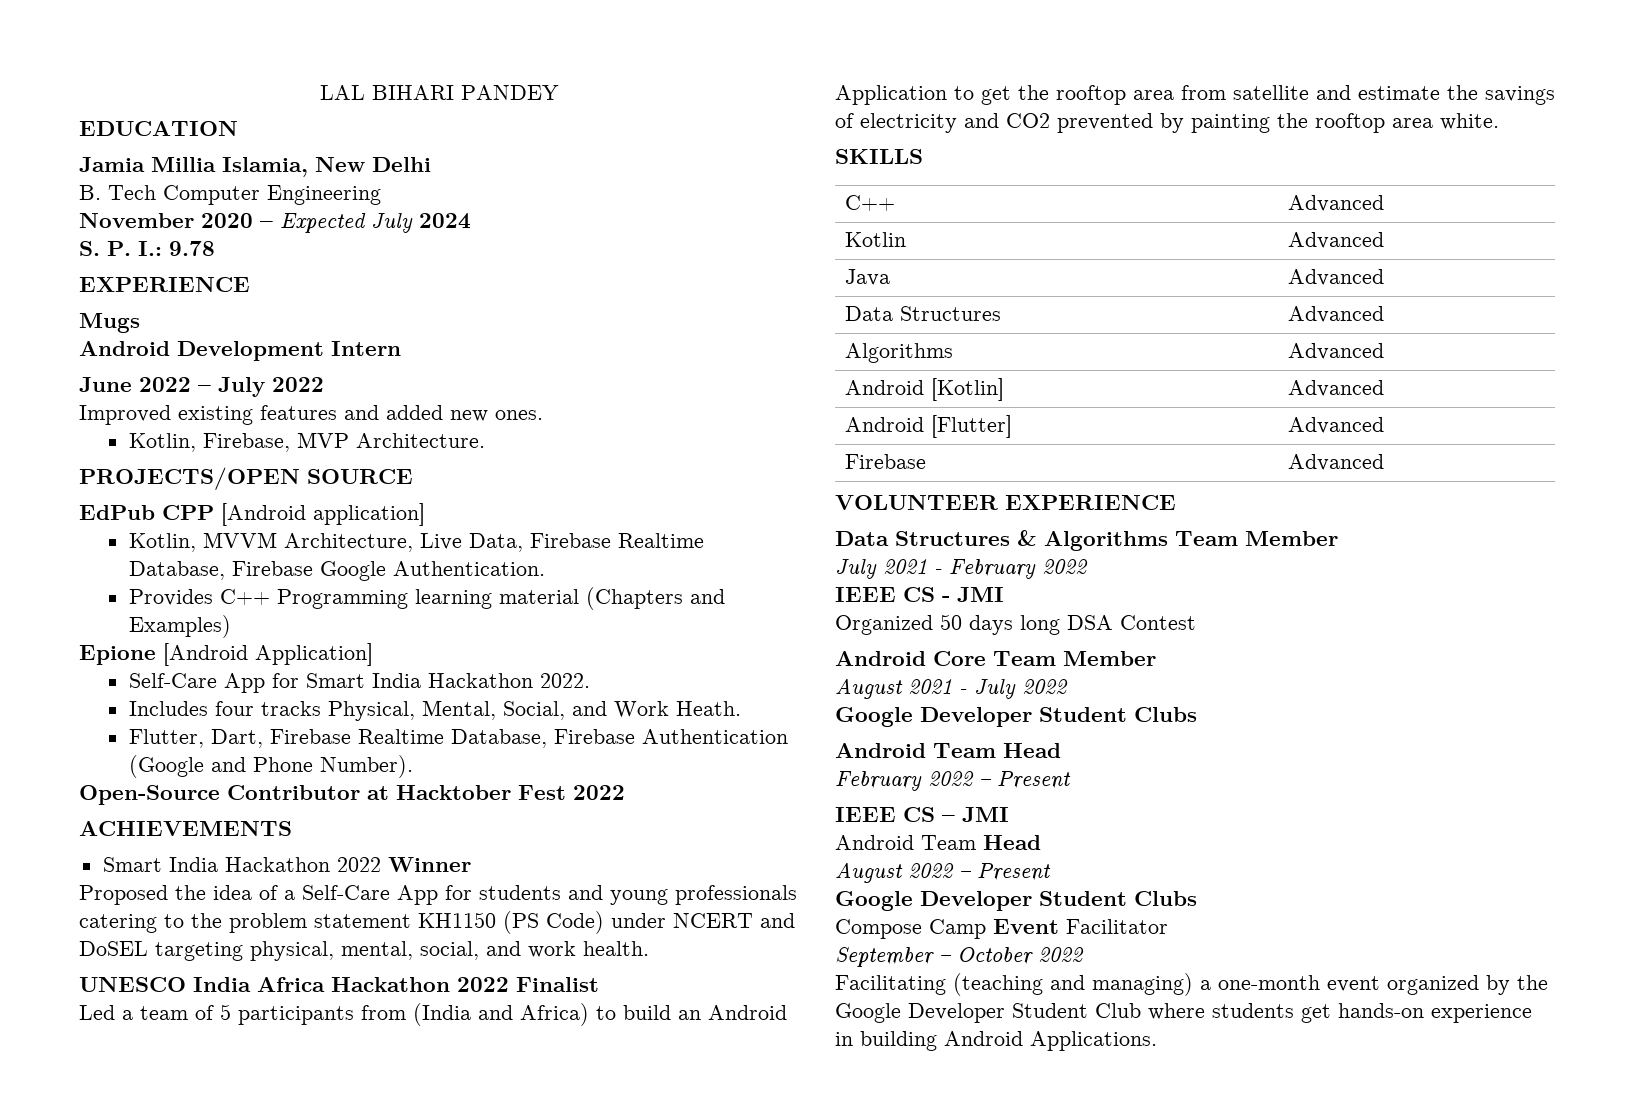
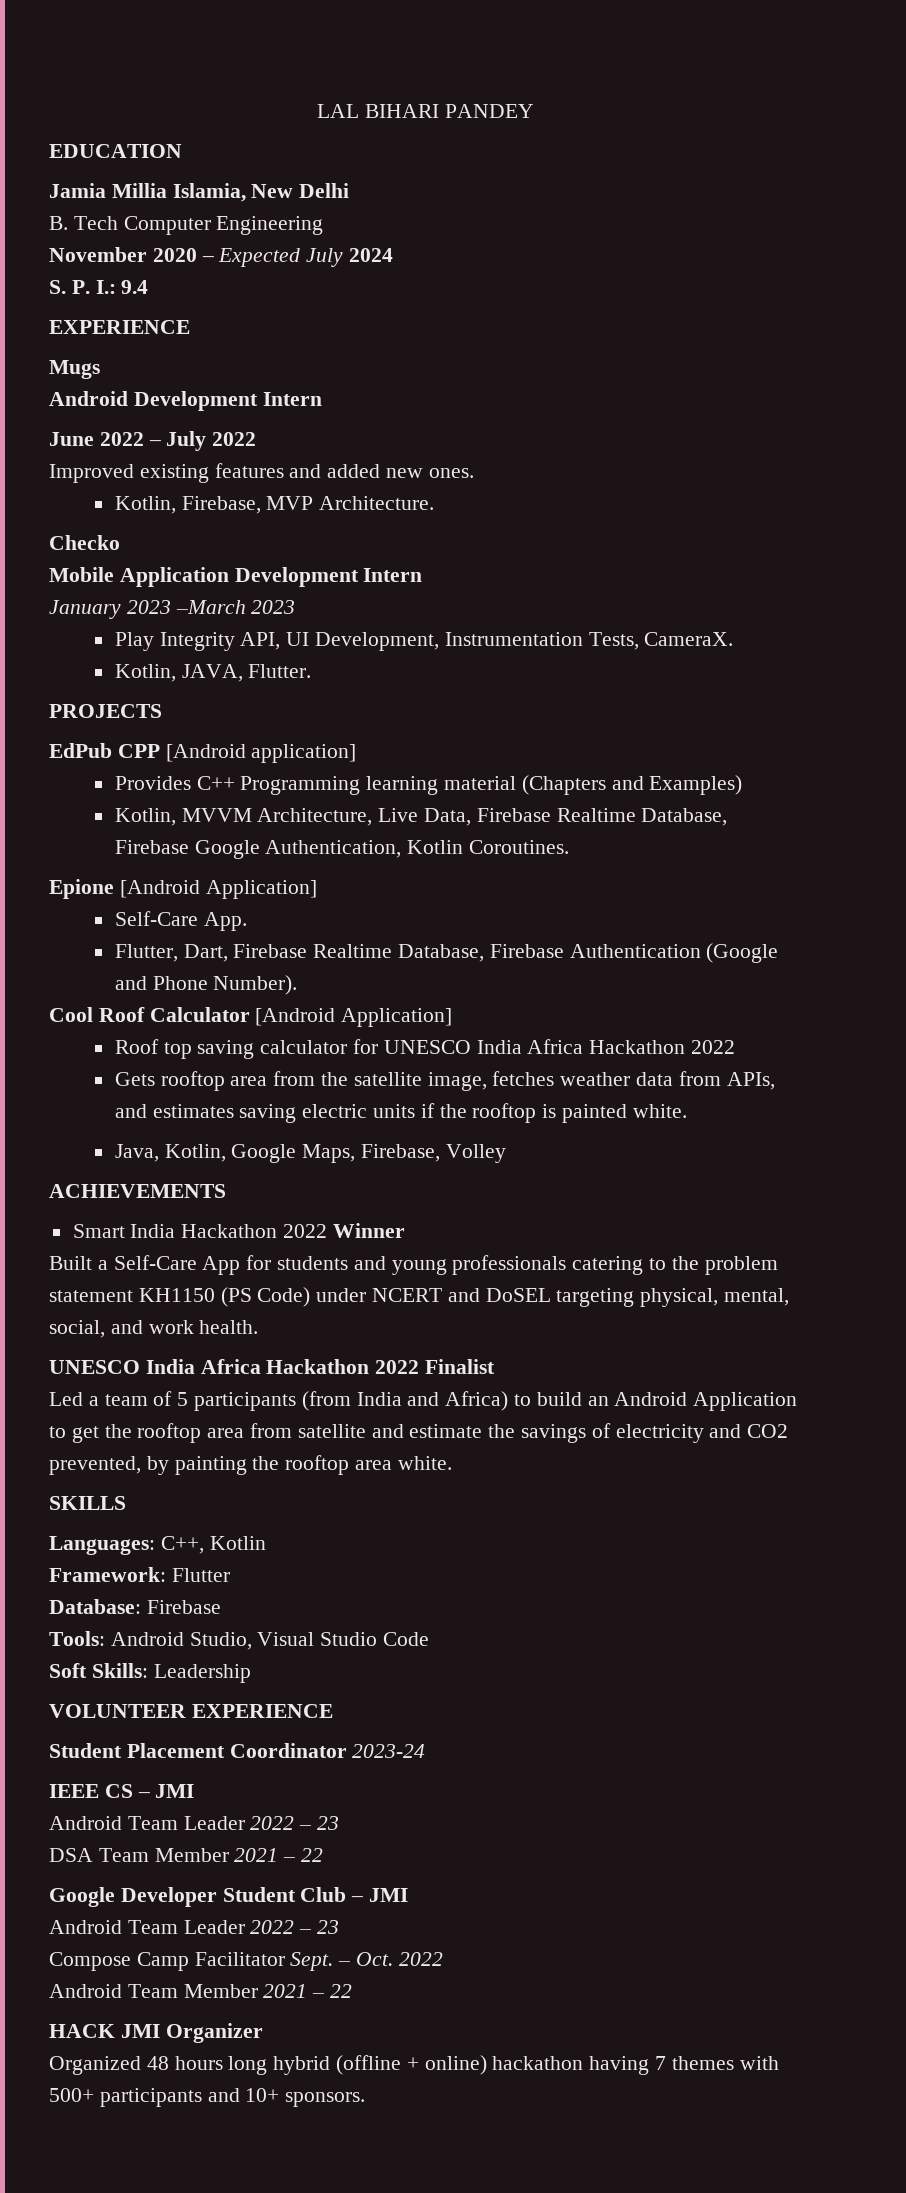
- S. P. I.: 9.78
+ S. P. I.: 9.4
- PROJECTS/OPEN SOURCE
+ Checko
+ Mobile Application Development Intern
+ January 2023 –March 2023
+ Play Integrity API, UI Development, Instrumentation Tests, CameraX.
+ Kotlin, JAVA, Flutter.
+ PROJECTS
  EdPub CPP [Android application]
+ Provides C++ Programming learning material (Chapters and Examples)
- Kotlin, MVVM Architecture, Live Data, Firebase Realtime Database, Firebase Google Authentication.
- Provides C++ Programming learning material (Chapters and Examples)
+ Kotlin, MVVM Architecture, Live Data, Firebase Realtime Database, Firebase Google Authentication, Kotlin Coroutines.
  Epione [Android Application]
- Self-Care App for Smart India Hackathon 2022.
- Includes four tracks Physical, Mental, Social, and Work Heath.
+ Self-Care App.
- Open-Source Contributor at Hacktober Fest 2022
+ Cool Roof Calculator [Android Application]
+ Roof top saving calculator for UNESCO India Africa Hackathon 2022
+ Gets rooftop area from the satellite image, fetches weather data from APIs, and estimates saving electric units if the rooftop is painted white.
+ Java, Kotlin, Google Maps, Firebase, Volley
- Proposed the idea of a Self-Care App for students and young professionals catering to the problem statement KH1150 (PS Code) under NCERT and DoSEL targeting physical, mental, social, and work health.
+ Built a Self-Care App for students and young professionals catering to the problem statement KH1150 (PS Code) under NCERT and DoSEL targeting physical, mental, social, and work health.
- Led a team of 5 participants from (India and Africa) to build an Android Application to get the rooftop area from satellite and estimate the savings of electricity and CO2 prevented by painting the rooftop area white.
+ Led a team of 5 participants (from India and Africa) to build an Android Application to get the rooftop area from satellite and estimate the savings of electricity and CO2 prevented, by painting the rooftop area white.
- C++ | Advanced
- Kotlin | Advanced
- Java | Advanced
- Data Structures | Advanced
- Algorithms | Advanced
- Android [Kotlin] | Advanced
- Android [Flutter] | Advanced
- Firebase | Advanced
+ Languages: C++, Kotlin
+ Framework: Flutter
+ Database: Firebase
+ Tools: Android Studio, Visual Studio Code
+ Soft Skills: Leadership
  VOLUNTEER EXPERIENCE
- Data Structures & Algorithms Team Member
- July 2021 - February 2022
- IEEE CS - JMI
- Organized 50 days long DSA Contest
- Android Core Team Member
- August 2021 - July 2022
- Google Developer Student Clubs
- Android Team Head
- February 2022 – Present
+ Student Placement Coordinator 2023-24
  IEEE CS – JMI
- Android Team Head
- August 2022 – Present
- Google Developer Student Clubs
+ Android Team Leader 2022 – 23
+ DSA Team Member 2021 – 22
+ Google Developer Student Club – JMI
+ Android Team Leader 2022 – 23
- Compose Camp Event Facilitator
- September – October 2022
- Facilitating (teaching and managing) a one-month event organized by the Google Developer Student Club where students get hands-on experience in building Android Applications.
+ Compose Camp Facilitator Sept. – Oct. 2022
+ Android Team Member 2021 – 22
+ HACK JMI Organizer
+ Organized 48 hours long hybrid (offline + online) hackathon having 7 themes with 500+ participants and 10+ sponsors.

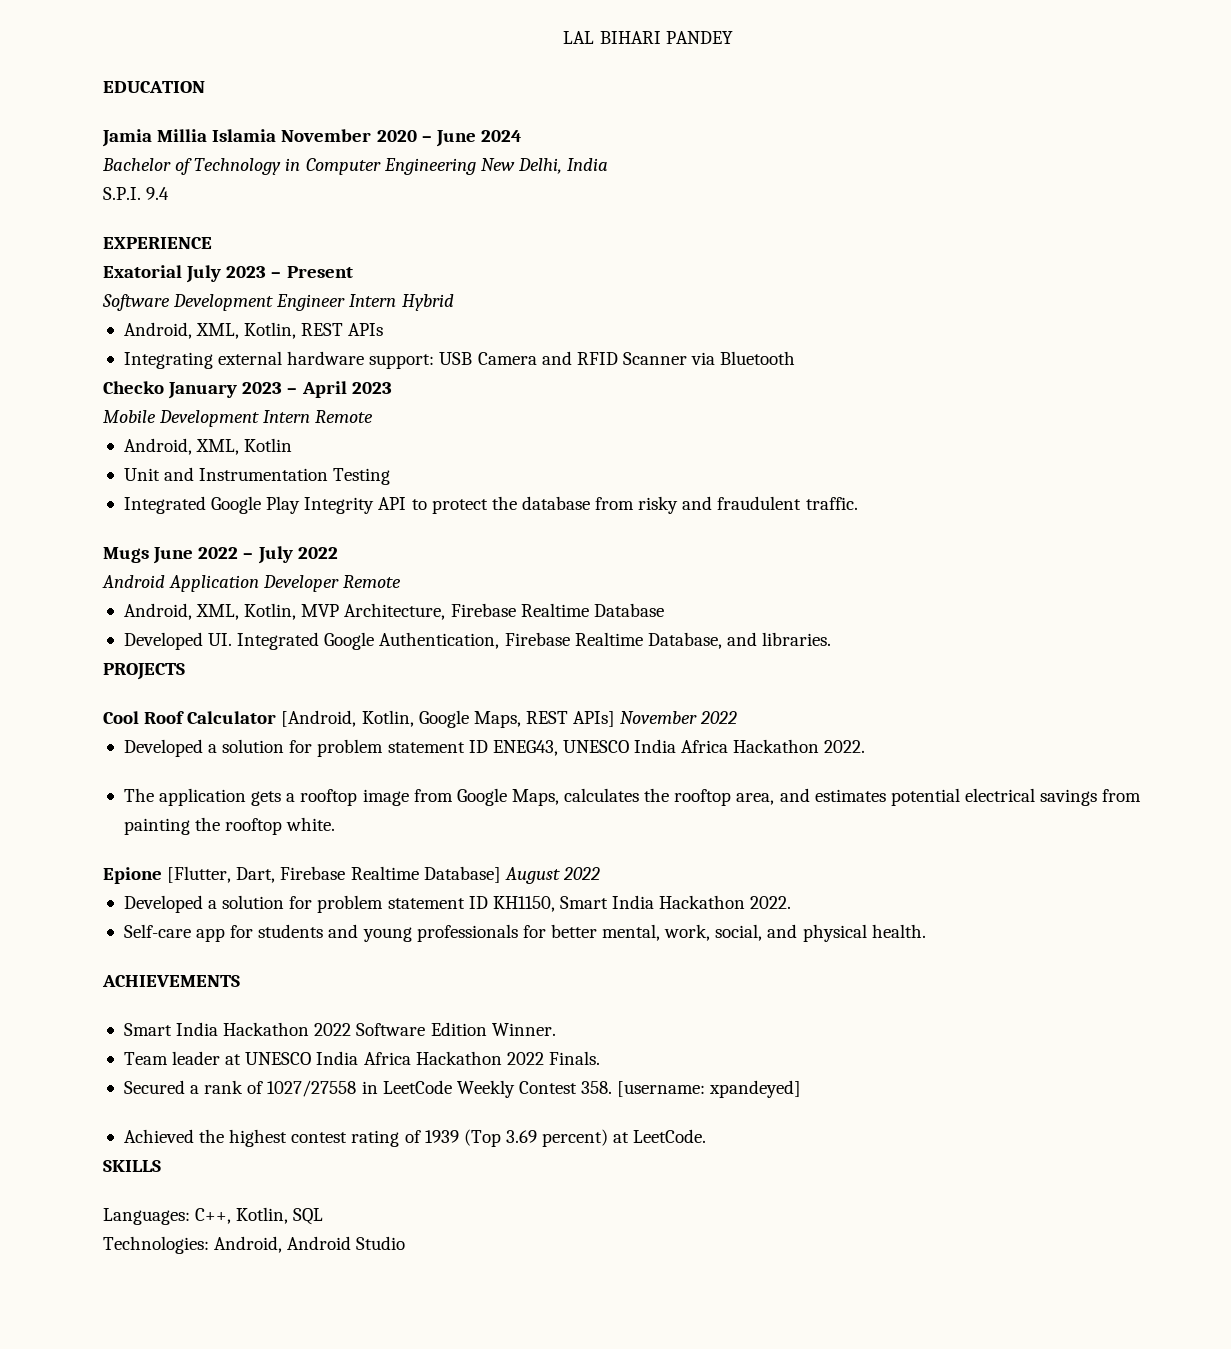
- Jamia Millia Islamia, New Delhi
- B. Tech Computer Engineering
- November 2020 – Expected July 2024
+ Jamia Millia Islamia November 2020 – June 2024
- S. P. I.: 9.4
+ Bachelor of Technology in Computer Engineering New Delhi, India
+ S.P.I. 9.4
  EXPERIENCE
- Mugs
- Android Development Intern
- June 2022 – July 2022
+ Exatorial July 2023 – Present
+ Software Development Engineer Intern Hybrid
+ Android, XML, Kotlin, REST APIs
+ Integrating external hardware support: USB Camera and RFID Scanner via Bluetooth
+ Checko January 2023 – April 2023
+ Mobile Development Intern Remote
+ Android, XML, Kotlin
+ Unit and Instrumentation Testing
+ Integrated Google Play Integrity API to protect the database from risky and fraudulent traffic.
+ Mugs June 2022 – July 2022
- Improved existing features and added new ones.
- Kotlin, Firebase, MVP Architecture.
- Checko
- Mobile Application Development Intern
- January 2023 –March 2023
- Play Integrity API, UI Development, Instrumentation Tests, CameraX.
- Kotlin, JAVA, Flutter.
+ Android Application Developer Remote
+ Android, XML, Kotlin, MVP Architecture, Firebase Realtime Database
+ Developed UI. Integrated Google Authentication, Firebase Realtime Database, and libraries.
  PROJECTS
- EdPub CPP [Android application]
- Provides C++ Programming learning material (Chapters and Examples)
- Kotlin, MVVM Architecture, Live Data, Firebase Realtime Database, Firebase Google Authentication, Kotlin Coroutines.
- Epione [Android Application]
- Self-Care App.
- Flutter, Dart, Firebase Realtime Database, Firebase Authentication (Google and Phone Number).
- Cool Roof Calculator [Android Application]
- Roof top saving calculator for UNESCO India Africa Hackathon 2022
- Gets rooftop area from the satellite image, fetches weather data from APIs, and estimates saving electric units if the rooftop is painted white.
- Java, Kotlin, Google Maps, Firebase, Volley
+ Cool Roof Calculator [Android, Kotlin, Google Maps, REST APIs] November 2022
+ Developed a solution for problem statement ID ENEG43, UNESCO India Africa Hackathon 2022.
+ The application gets a rooftop image from Google Maps, calculates the rooftop area, and estimates potential electrical savings from painting the rooftop white.
+ Epione [Flutter, Dart, Firebase Realtime Database] August 2022
+ Developed a solution for problem statement ID KH1150, Smart India Hackathon 2022.
+ Self-care app for students and young professionals for better mental, work, social, and physical health.
- Smart India Hackathon 2022 Winner
- Built a Self-Care App for students and young professionals catering to the problem statement KH1150 (PS Code) under NCERT and DoSEL targeting physical, mental, social, and work health.
- UNESCO India Africa Hackathon 2022 Finalist
- Led a team of 5 participants (from India and Africa) to build an Android Application to get the rooftop area from satellite and estimate the savings of electricity and CO2 prevented, by painting the rooftop area white.
+ Smart India Hackathon 2022 Software Edition Winner.
+ Team leader at UNESCO India Africa Hackathon 2022 Finals.
+ Secured a rank of 1027/27558 in LeetCode Weekly Contest 358. [username: xpandeyed]
+ Achieved the highest contest rating of 1939 (Top 3.69 percent) at LeetCode.
  SKILLS
- Languages: C++, Kotlin
- Framework: Flutter
- Database: Firebase
- Tools: Android Studio, Visual Studio Code
- Soft Skills: Leadership
- VOLUNTEER EXPERIENCE
- Student Placement Coordinator 2023-24
- IEEE CS – JMI
- Android Team Leader 2022 – 23
- DSA Team Member 2021 – 22
- Google Developer Student Club – JMI
- Android Team Leader 2022 – 23
- Compose Camp Facilitator Sept. – Oct. 2022
- Android Team Member 2021 – 22
- HACK JMI Organizer
- Organized 48 hours long hybrid (offline + online) hackathon having 7 themes with 500+ participants and 10+ sponsors.
+ Languages: C++, Kotlin, SQL
+ Technologies: Android, Android Studio

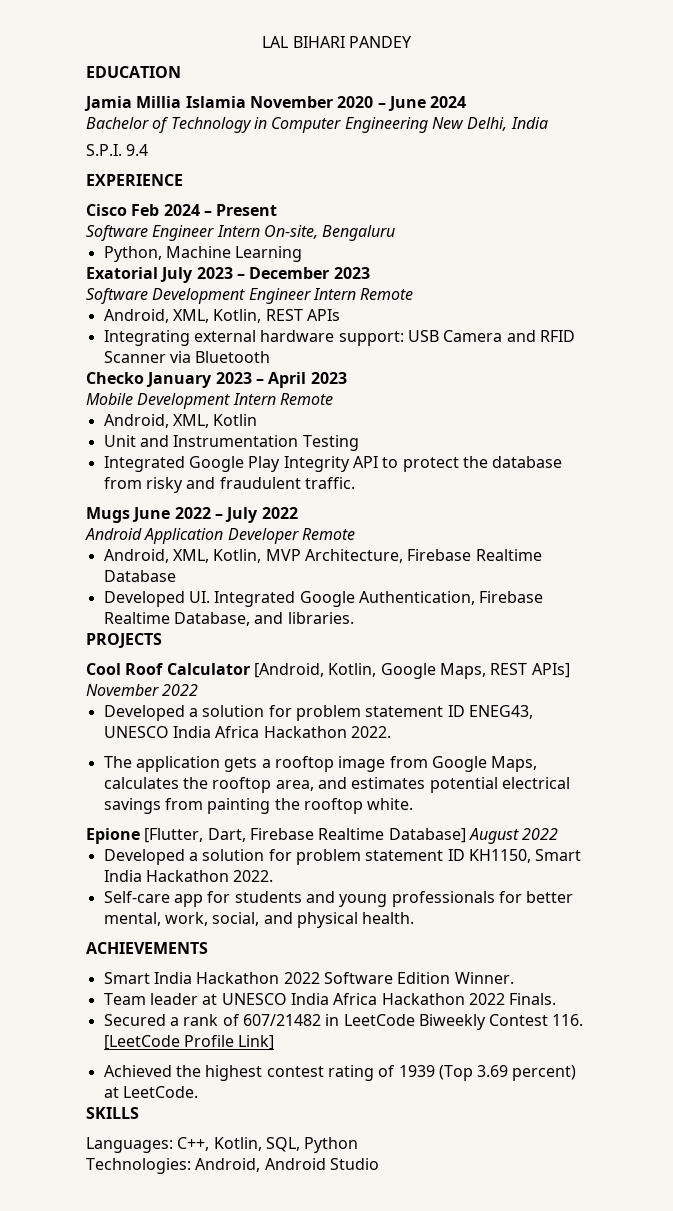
+ Cisco Feb 2024 – Present
+ Software Engineer Intern On-site, Bengaluru
+ Python, Machine Learning
- Exatorial July 2023 – Present
+ Exatorial July 2023 – December 2023
- Software Development Engineer Intern Hybrid
+ Software Development Engineer Intern Remote
- Secured a rank of 1027/27558 in LeetCode Weekly Contest 358. [username: xpandeyed]
+ Secured a rank of 607/21482 in LeetCode Biweekly Contest 116. [LeetCode Profile Link]
- Languages: C++, Kotlin, SQL
+ Languages: C++, Kotlin, SQL, Python

